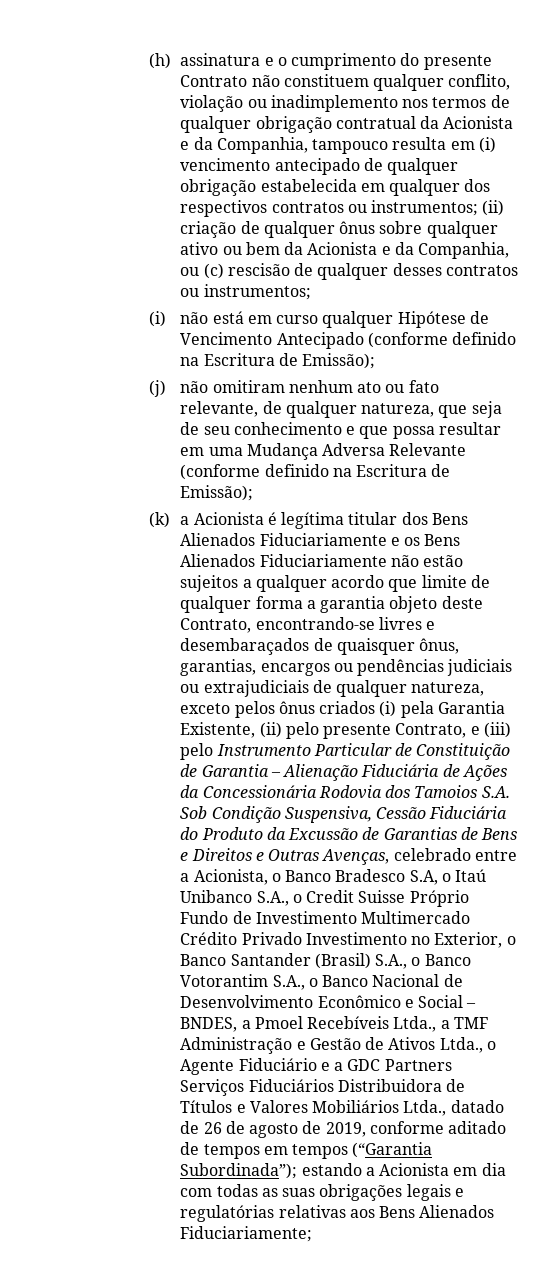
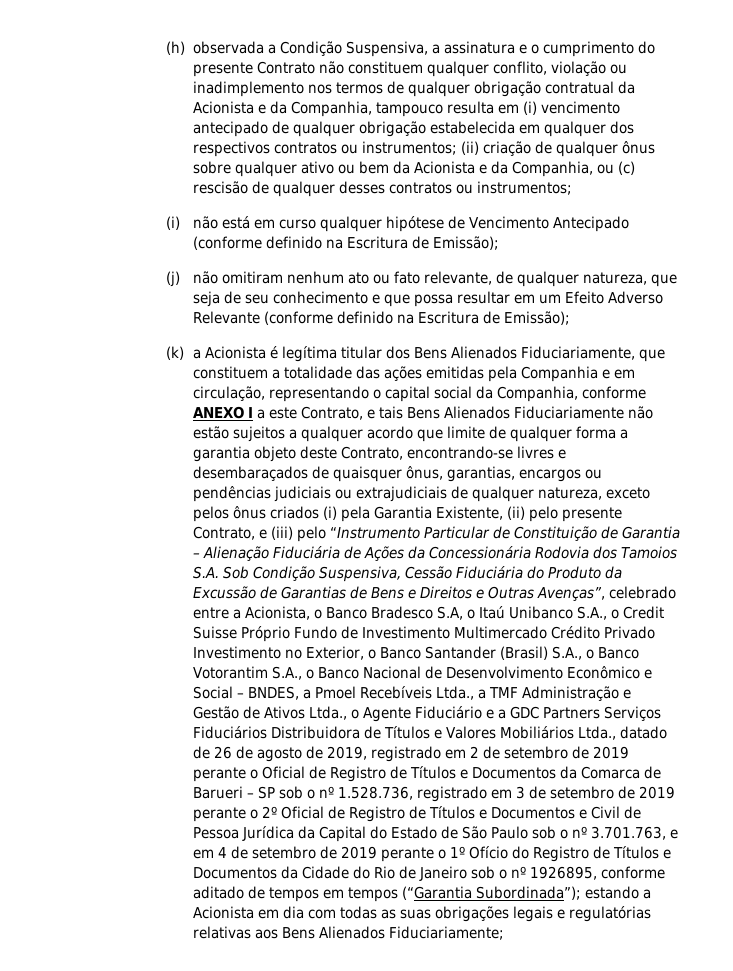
- (h) assinatura e o cumprimento do presente Contrato não constituem qualquer conflito, violação ou inadimplemento nos termos de qualquer obrigação contratual da Acionista e da Companhia, tampouco resulta em (i) vencimento antecipado de qualquer obrigação estabelecida em qualquer dos respectivos contratos ou instrumentos;
+ (h) observada a Condição Suspensiva, a assinatura e o cumprimento do presente Contrato não constituem qualquer conflito, violação ou inadimplemento nos termos de qualquer obrigação contratual da Acionista e da Companhia, tampouco resulta em (i) vencimento antecipado de qualquer obrigação estabelecida em qualquer dos respectivos contratos ou instrumentos;
- (i) não está em curso qualquer Hipótese de Vencimento Antecipado (conforme definido na Escritura de Emissão);
+ (i) não está em curso qualquer hipótese de Vencimento Antecipado (conforme definido na Escritura de Emissão);
- (j) não omitiram nenhum ato ou fato relevante, de qualquer natureza, que seja de seu conhecimento e que possa resultar em uma Mudança Adversa Relevante (conforme definido na Escritura de Emissão);
+ (j) não omitiram nenhum ato ou fato relevante, de qualquer natureza, que seja de seu conhecimento e que possa resultar em um Efeito Adverso Relevante (conforme definido na Escritura de Emissão);
- (k) a Acionista é legítima titular dos Bens Alienados Fiduciariamente e os Bens Alienados Fiduciariamente não estão sujeitos a qualquer acordo que limite de qualquer forma a garantia objeto deste Contrato, encontrando-se livres e desembaraçados de quaisquer ônus, garantias, encargos ou pendências judiciais ou extrajudiciais de qualquer natureza, exceto pelos ônus criados (i) pela Garantia Existente, (ii) pelo presente Contrato, e (iii) pelo Instrumento Particular de Constituição de Garantia – Alienação Fiduciária de Ações da Concessionária Rodovia dos Tamoios S.A. Sob Condição Suspensiva, Cessão Fiduciária do Produto da Excussão de Garantias de Bens e Direitos e Outras Avenças, celebrado entre a Acionista, o Banco Bradesco S.A, o Itaú Unibanco S.A., o Credit Suisse Próprio Fundo de Investimento Multimercado Crédito Privado Investimento no Exterior, o Banco Santander (Brasil) S.A., o Banco Votorantim S.A., o Banco Nacional de Desenvolvimento Econômico e Social – BNDES, a Pmoel Recebíveis Ltda., a TMF Administração e Gestão de Ativos Ltda., o Agente Fiduciário e a GDC Partners Serviços Fiduciários Distribuidora de Títulos e Valores Mobiliários Ltda., datado de 26 de agosto de 2019, conforme aditado de tempos em tempos (“Garantia Subordinada”);
+ (k) a Acionista é legítima titular dos Bens Alienados Fiduciariamente, que constituem a totalidade das ações emitidas pela Companhia e em circulação, representando o capital social da Companhia, conforme ANEXO I a este Contrato, e tais Bens Alienados Fiduciariamente não estão sujeitos a qualquer acordo que limite de qualquer forma a garantia objeto deste Contrato, encontrando-se livres e desembaraçados de quaisquer ônus, garantias, encargos ou pendências judiciais ou extrajudiciais de qualquer natureza, exceto pelos ônus criados (i) pela Garantia Existente, (ii) pelo presente Contrato, e (iii) pelo “Instrumento Particular de Constituição de Garantia – Alienação Fiduciária de Ações da Concessionária Rodovia dos Tamoios S.A. Sob Condição Suspensiva, Cessão Fiduciária do Produto da Excussão de Garantias de Bens e Direitos e Outras Avenças”, celebrado entre a Acionista, o Banco Bradesco S.A, o Itaú Unibanco S.A., o Credit Suisse Próprio Fundo de Investimento Multimercado Crédito Privado Investimento no Exterior, o Banco Santander (Brasil) S.A., o Banco Votorantim S.A., o Banco Nacional de Desenvolvimento Econômico e Social – BNDES, a Pmoel Recebíveis Ltda., a TMF Administração e Gestão de Ativos Ltda., o Agente Fiduciário e a GDC Partners Serviços Fiduciários Distribuidora de Títulos e Valores Mobiliários Ltda., datado de 26 de agosto de 2019, registrado em 2 de setembro de 2019 perante o Oficial de Registro de Títulos e Documentos da Comarca de Barueri – SP sob o nº 1.528.736, registrado em 3 de setembro de 2019 perante o 2º Oficial de Registro de Títulos e Documentos e Civil de Pessoa Jurídica da Capital do Estado de São Paulo sob o nº 3.701.763, e em 4 de setembro de 2019 perante o 1º Ofício do Registro de Títulos e Documentos da Cidade do Rio de Janeiro sob o nº 1926895, conforme aditado de tempos em tempos (“Garantia Subordinada”);

